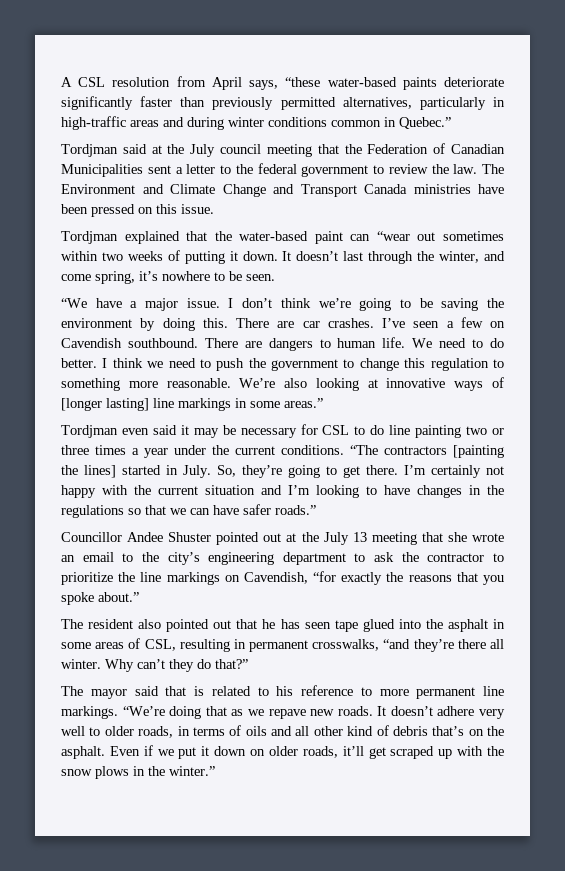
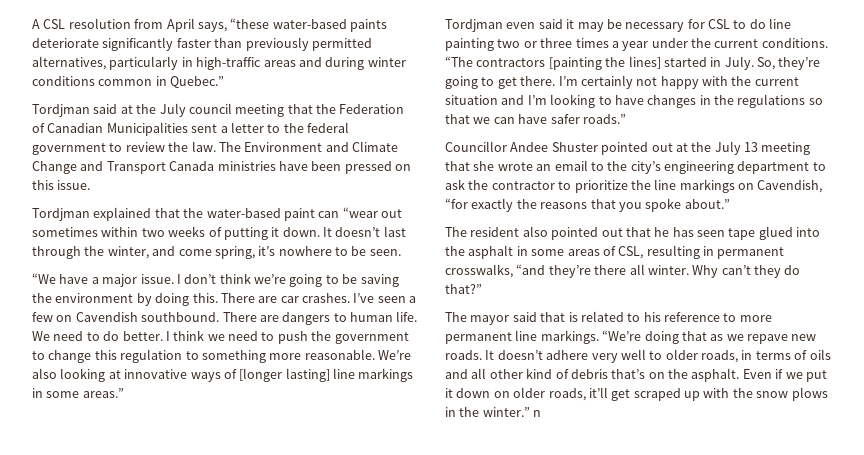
- Even if we put it down on older roads, it’ll get scraped up with the snow plows in the winter.”
+ Even if we put it down on older roads, it’ll get scraped up with the snow plows in the winter.” n

